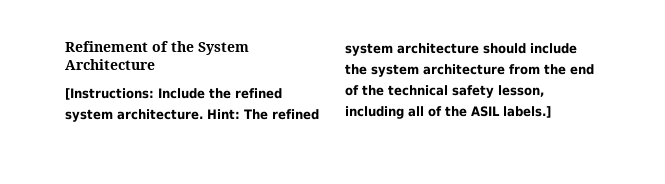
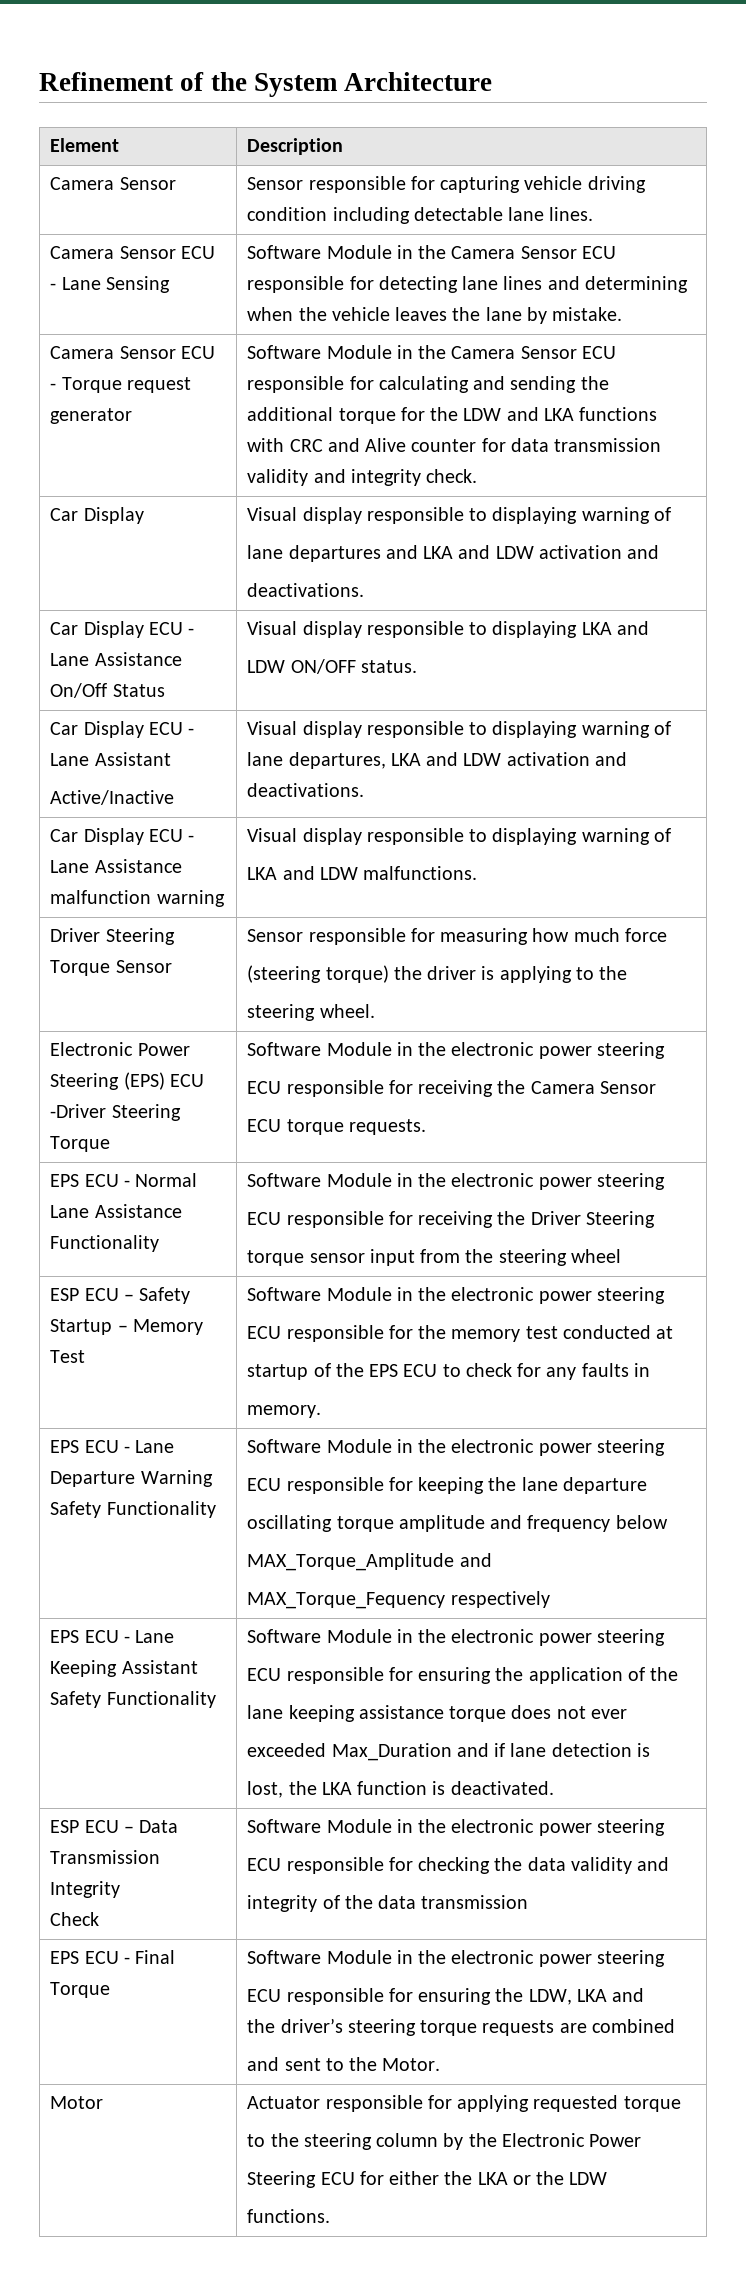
- [Instructions: Include the refined system architecture. Hint: The refined system architecture should include the system architecture from the end of the technical safety lesson, including all of the ASIL labels.]
+ Element | Description
+ Camera Sensor | Sensor responsible for capturing vehicle driving condition including detectable lane lines.
+ Camera Sensor ECU - Lane Sensing | Software Module in the Camera Sensor ECU responsible for detecting lane lines and determining when the vehicle leaves the lane by mistake.
+ Camera Sensor ECU - Torque request generator | Software Module in the Camera Sensor ECU responsible for calculating and sending the additional torque for the LDW and LKA functions with CRC and Alive counter for data transmission validity and integrity check.
+ Car Display | Visual display responsible to displaying warning of
+ lane departures and LKA and LDW activation and
+ deactivations.
+ Car Display ECU - Lane Assistance On/Off Status | Visual display responsible to displaying LKA and
+ LDW ON/OFF status.
+ Car Display ECU - Lane Assistant
+ Active/Inactive | Visual display responsible to displaying warning of lane departures, LKA and LDW activation and deactivations.
+ Car Display ECU - Lane Assistance malfunction warning | Visual display responsible to displaying warning of
+ LKA and LDW malfunctions.
+ Driver Steering Torque Sensor | Sensor responsible for measuring how much force
+ (steering torque) the driver is applying to the
+ steering wheel.
+ Electronic Power Steering (EPS) ECU -Driver Steering Torque | Software Module in the electronic power steering
+ ECU responsible for receiving the Camera Sensor
+ ECU torque requests.
+ EPS ECU - Normal Lane Assistance Functionality | Software Module in the electronic power steering
+ ECU responsible for receiving the Driver Steering
+ torque sensor input from the steering wheel
+ ESP ECU – Safety Startup – Memory Test | Software Module in the electronic power steering
+ ECU responsible for the memory test conducted at
+ startup of the EPS ECU to check for any faults in
+ memory.
+ EPS ECU - Lane Departure Warning Safety Functionality | Software Module in the electronic power steering
+ ECU responsible for keeping the lane departure
+ oscillating torque amplitude and frequency below
+ MAX_Torque_Amplitude and
+ MAX_Torque_Fequency respectively
+ EPS ECU - Lane Keeping Assistant Safety Functionality | Software Module in the electronic power steering
+ ECU responsible for ensuring the application of the
+ lane keeping assistance torque does not ever
+ exceeded Max_Duration and if lane detection is
+ lost, the LKA function is deactivated.
+ ESP ECU – Data Transmission Integrity
+ Check | Software Module in the electronic power steering
+ ECU responsible for checking the data validity and
+ integrity of the data transmission
+ EPS ECU - Final Torque | Software Module in the electronic power steering
+ ECU responsible for ensuring the LDW, LKA and
+ the driver’s steering torque requests are combined
+ and sent to the Motor.
+ Motor | Actuator responsible for applying requested torque
+ to the steering column by the Electronic Power
+ Steering ECU for either the LKA or the LDW
+ functions.

